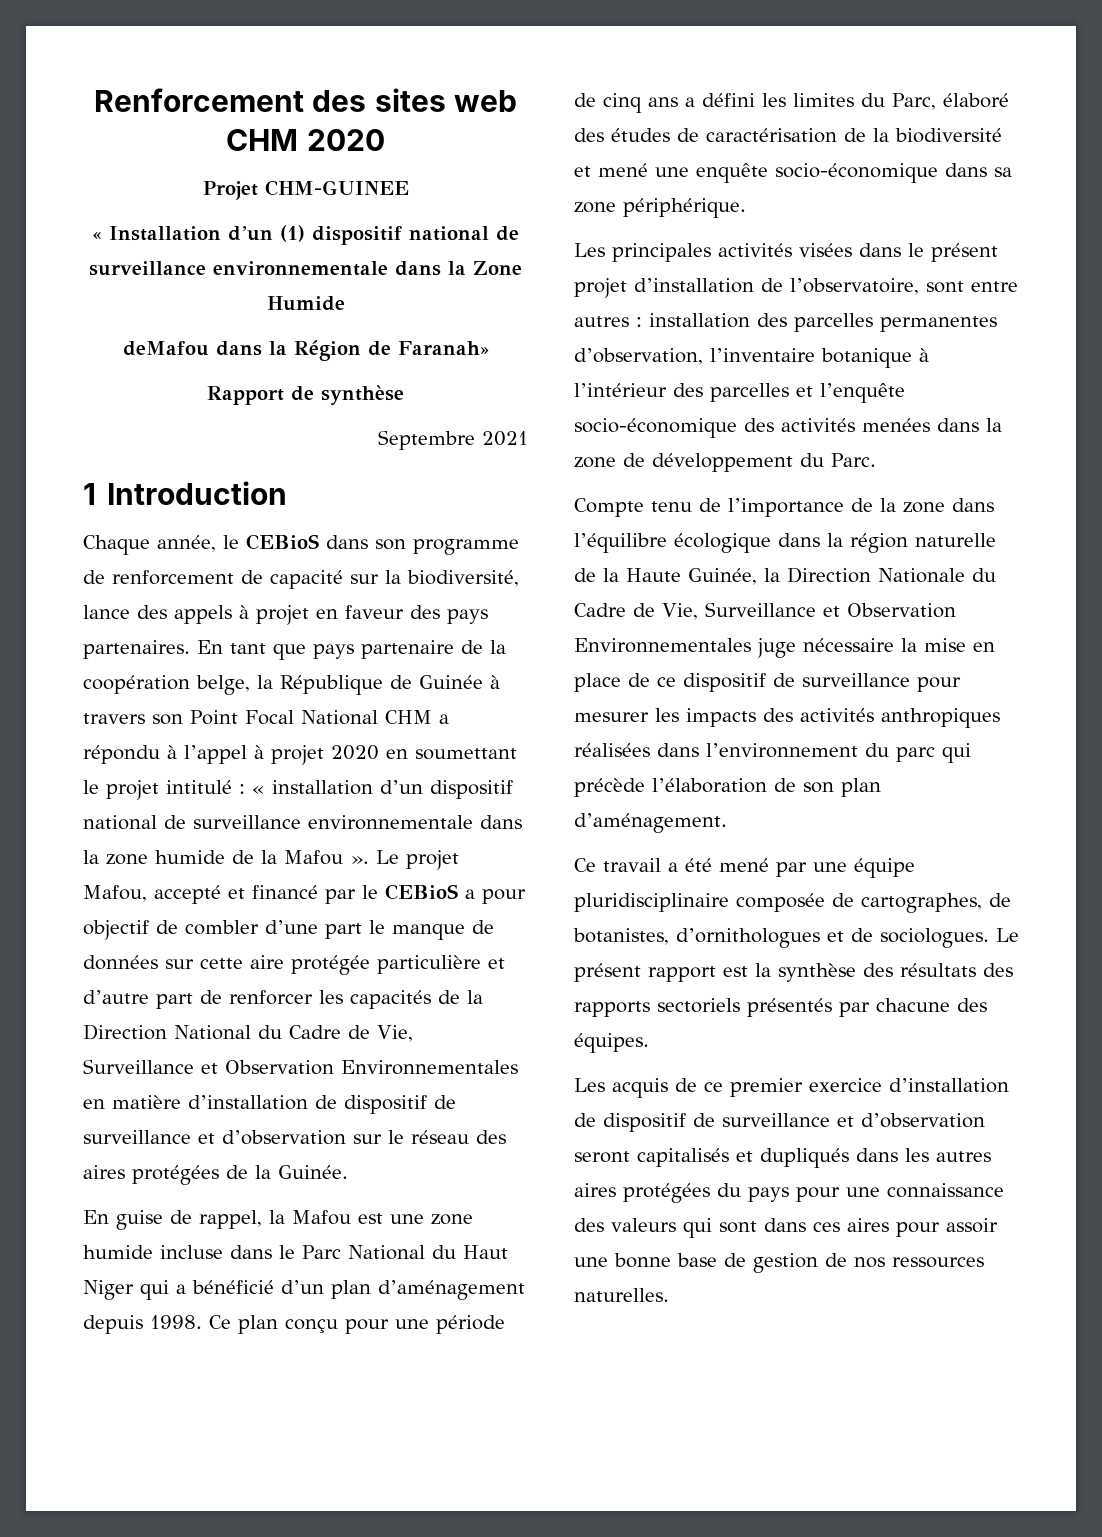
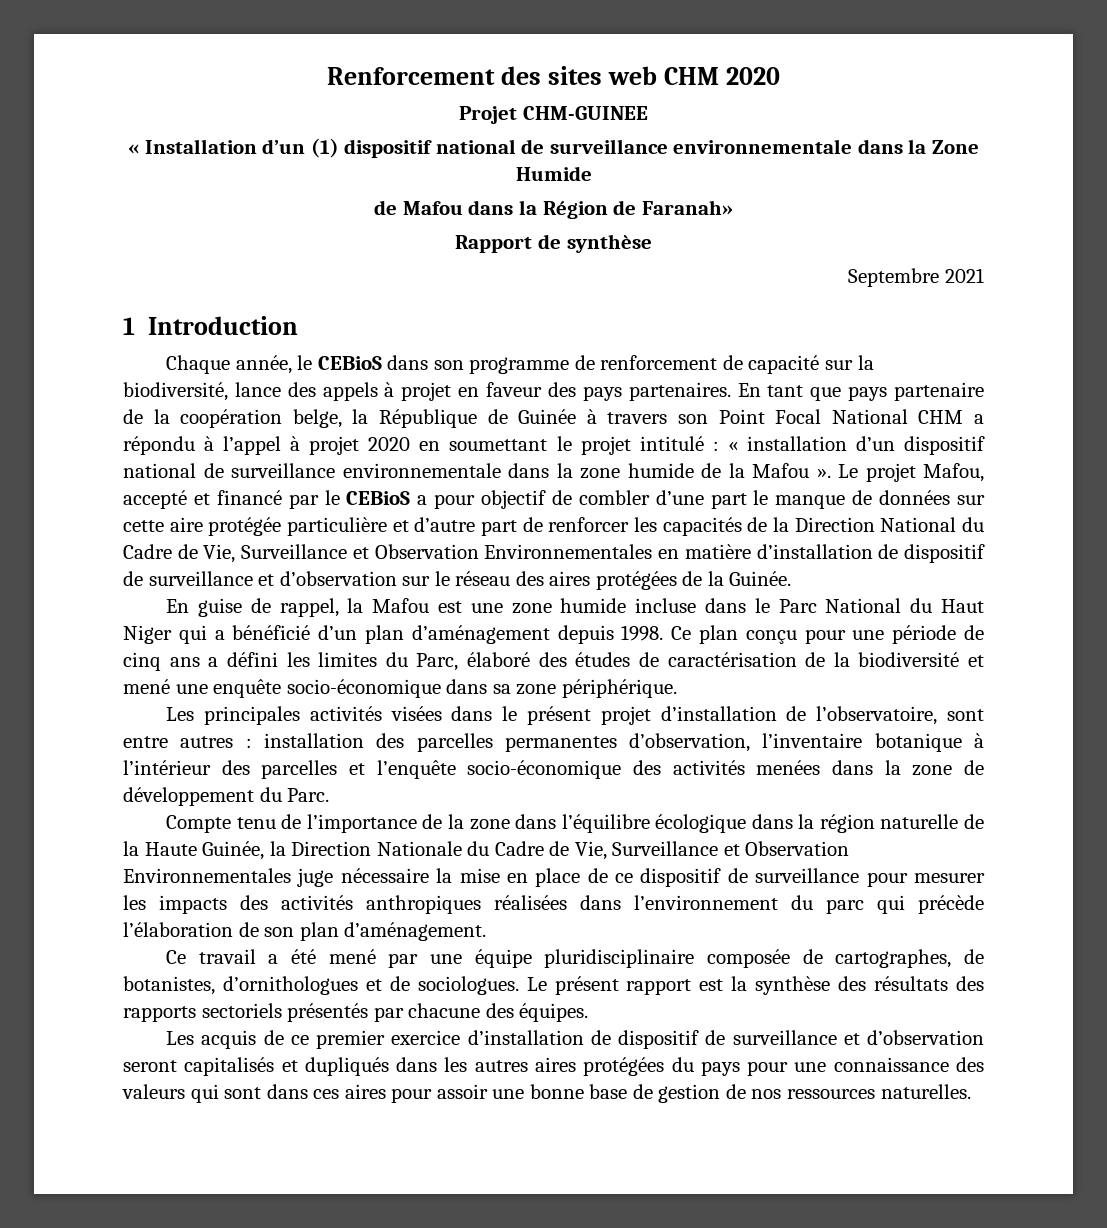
- deMafou dans la Région de Faranah»
+ de Mafou dans la Région de Faranah»

